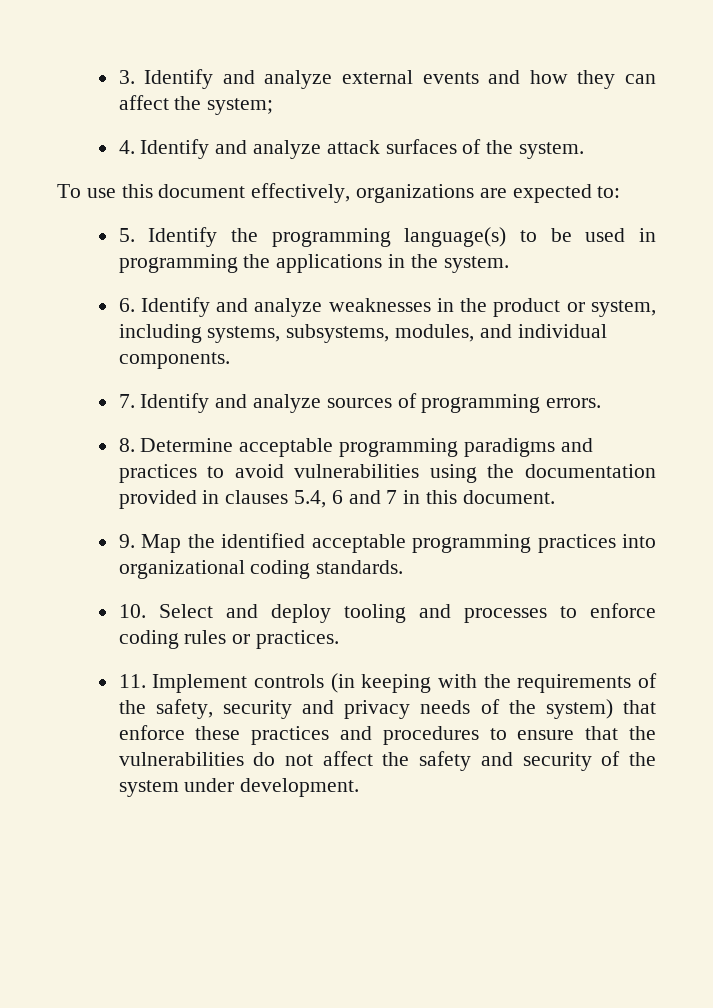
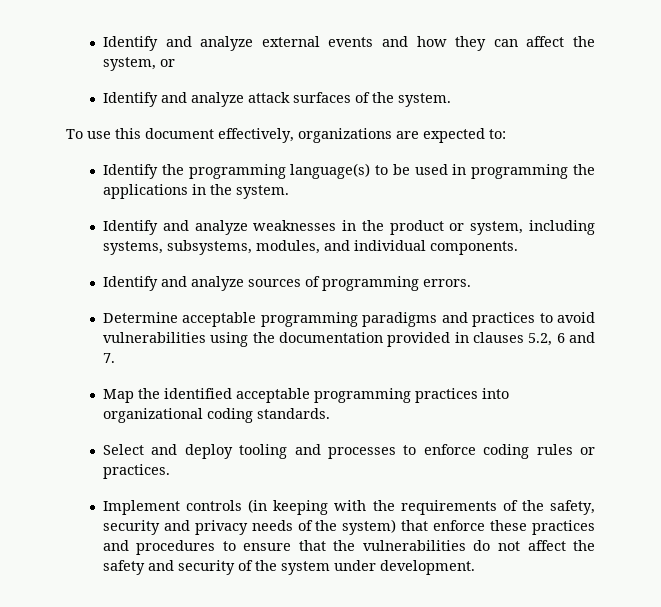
- 3. Identify and analyze external events and how they can affect the system;
- 4. Identify and analyze attack surfaces of the system.
+ Identify and analyze external events and how they can affect the system, or
+ Identify and analyze attack surfaces of the system.
- 5. Identify the programming language(s) to be used in programming the applications in the system.
+ Identify the programming language(s) to be used in programming the applications in the system.
- 6. Identify and analyze weaknesses in the product or system, including systems, subsystems, modules, and individual components.
+ Identify and analyze weaknesses in the product or system, including systems, subsystems, modules, and individual components.
- 7. Identify and analyze sources of programming errors.
+ Identify and analyze sources of programming errors.
- 8. Determine acceptable programming paradigms and practices to avoid vulnerabilities using the documentation provided in clauses 5.4, 6 and 7 in this document.
- 9. Map the identified acceptable programming practices into organizational coding standards.
+ Determine acceptable programming paradigms and practices to avoid vulnerabilities using the documentation provided in clauses 5.2, 6 and 7.
+ Map the identified acceptable programming practices into organizational coding standards.
- 10. Select and deploy tooling and processes to enforce coding rules or practices.
+ Select and deploy tooling and processes to enforce coding rules or practices.
- 11. Implement controls (in keeping with the requirements of the safety, security and privacy needs of the system) that enforce these practices and procedures to ensure that the vulnerabilities do not affect the safety and security of the system under development.
+ Implement controls (in keeping with the requirements of the safety, security and privacy needs of the system) that enforce these practices and procedures to ensure that the vulnerabilities do not affect the safety and security of the system under development.

